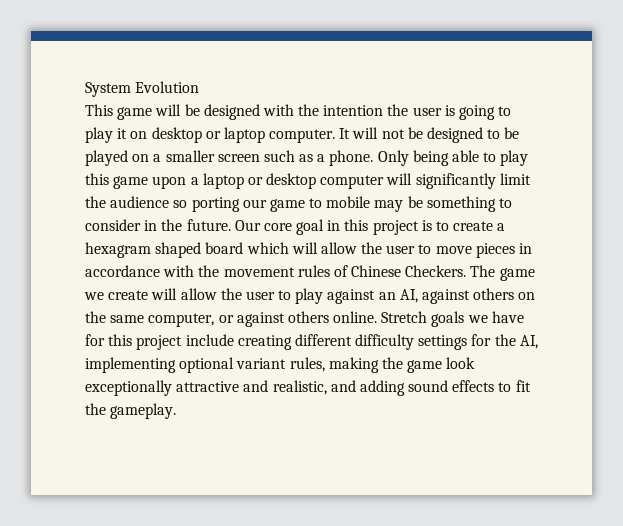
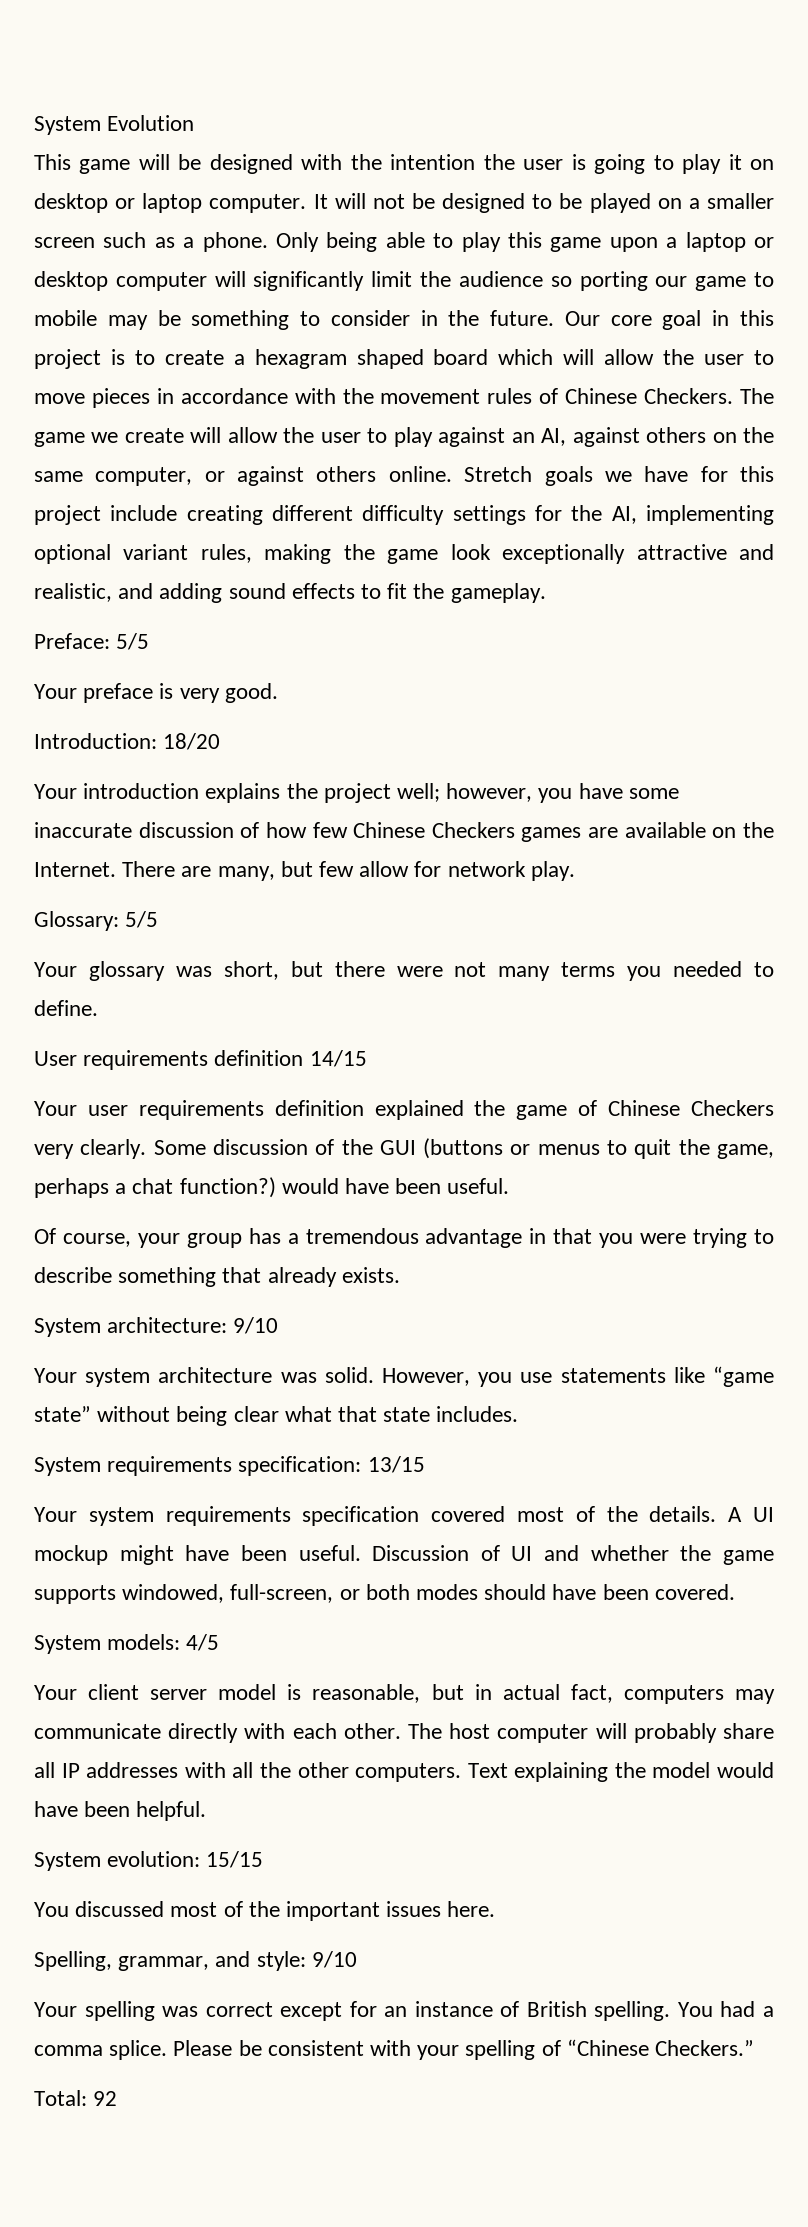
+ Preface: 5/5
+ Your preface is very good.
+ Introduction: 18/20
+ Your introduction explains the project well; however, you have some inaccurate discussion of how few Chinese Checkers games are available on the Internet. There are many, but few allow for network play.
+ Glossary: 5/5
+ Your glossary was short, but there were not many terms you needed to define.
+ User requirements definition 14/15
+ Your user requirements definition explained the game of Chinese Checkers very clearly. Some discussion of the GUI (buttons or menus to quit the game, perhaps a chat function?) would have been useful.
+ Of course, your group has a tremendous advantage in that you were trying to describe something that already exists.
+ System architecture: 9/10
+ Your system architecture was solid. However, you use statements like “game state” without being clear what that state includes.
+ System requirements specification: 13/15
+ Your system requirements specification covered most of the details. A UI mockup might have been useful. Discussion of UI and whether the game supports windowed, full-screen, or both modes should have been covered.
+ System models: 4/5
+ Your client server model is reasonable, but in actual fact, computers may communicate directly with each other. The host computer will probably share all IP addresses with all the other computers. Text explaining the model would have been helpful.
+ System evolution: 15/15
+ You discussed most of the important issues here.
+ Spelling, grammar, and style: 9/10
+ Your spelling was correct except for an instance of British spelling. You had a comma splice. Please be consistent with your spelling of “Chinese Checkers.”
+ Total: 92

